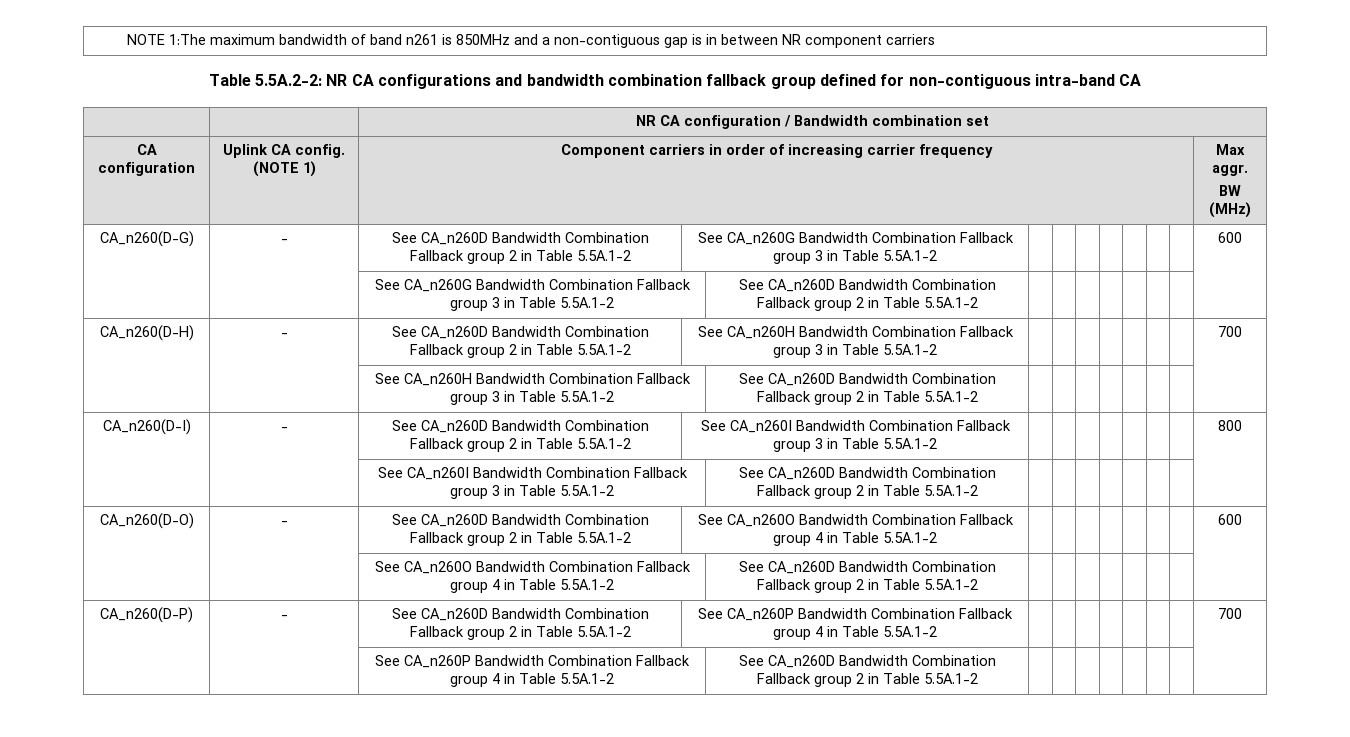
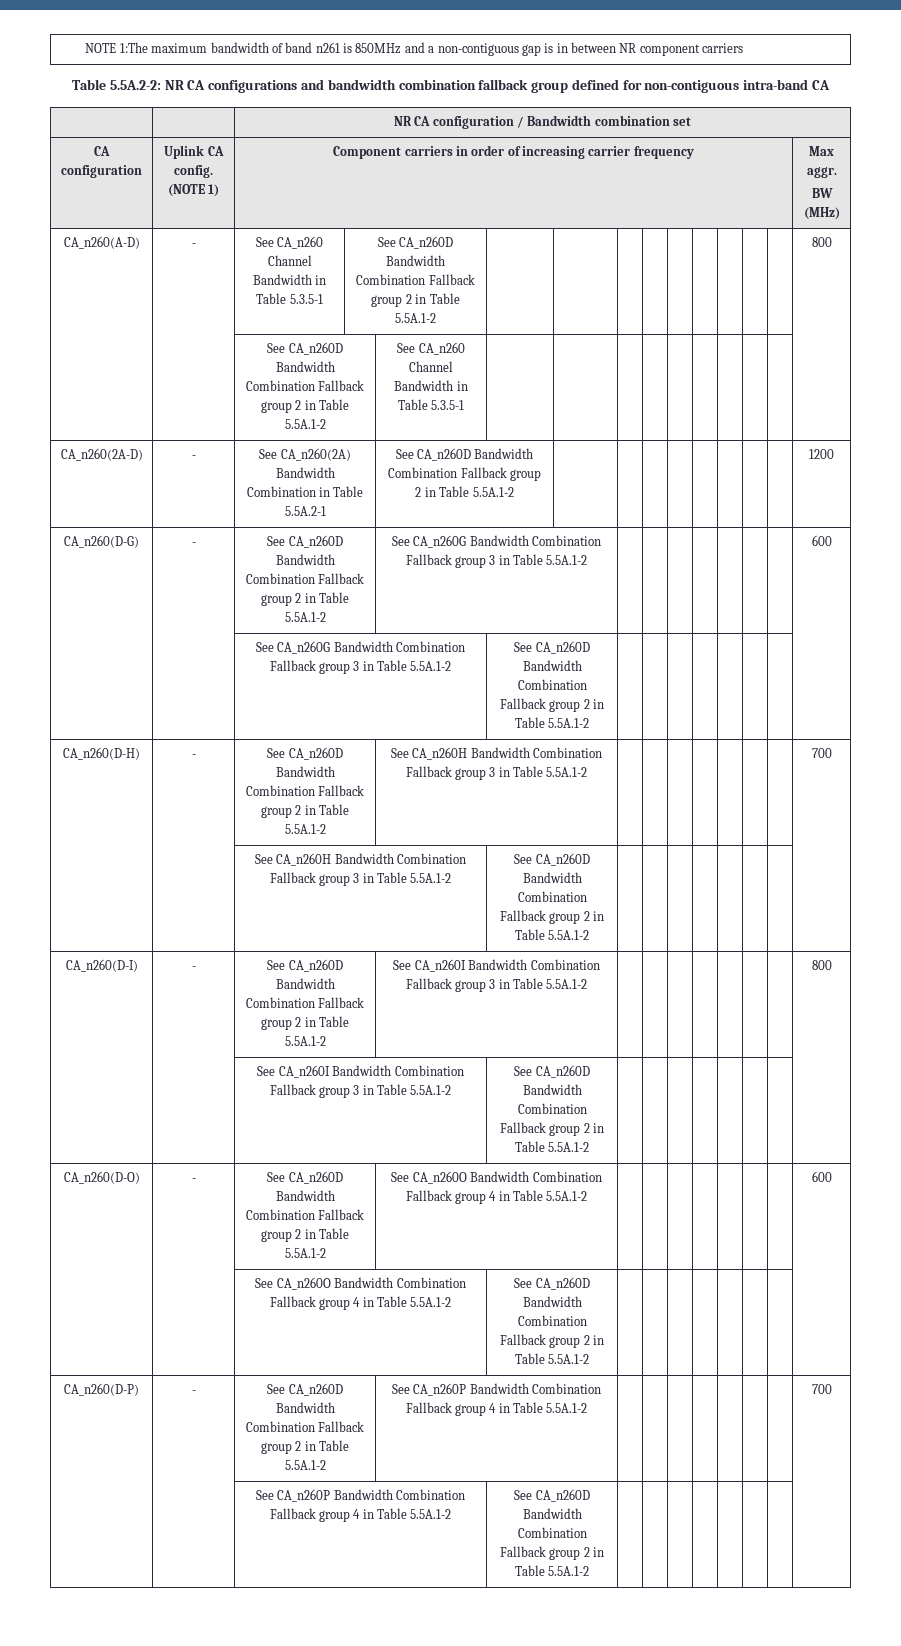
+ CA_n260(A-D) | - | See CA_n260 Channel Bandwidth in Table 5.3.5-1 | See CA_n260D Bandwidth Combination Fallback group 2 in Table 5.5A.1-2 | | | | | | | | | | 800
+ | | See CA_n260D Bandwidth Combination Fallback group 2 in Table 5.5A.1-2 | See CA_n260 Channel Bandwidth in Table 5.3.5-1 | | | | | | | | | |
+ CA_n260(2A-D) | - | See CA_n260(2A) Bandwidth Combination in Table 5.5A.2-1 | See CA_n260D Bandwidth Combination Fallback group 2 in Table 5.5A.1-2 | | | | | | | | | 1200

